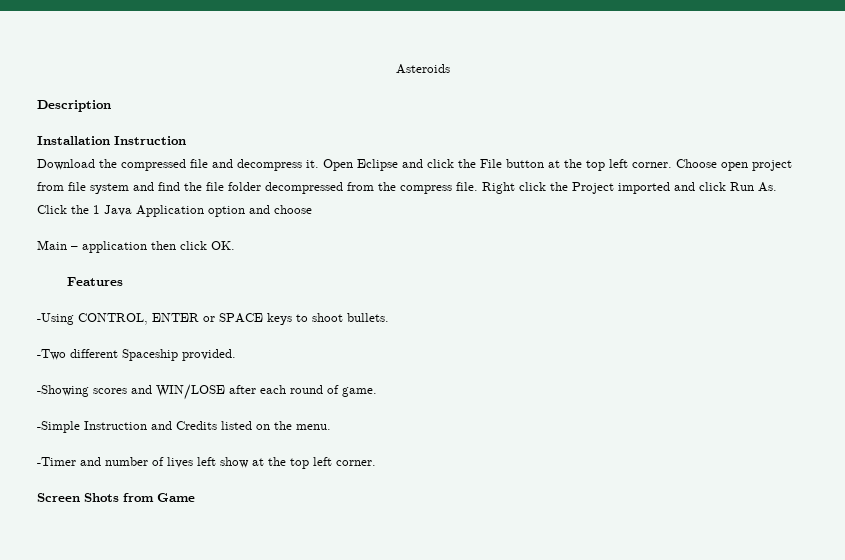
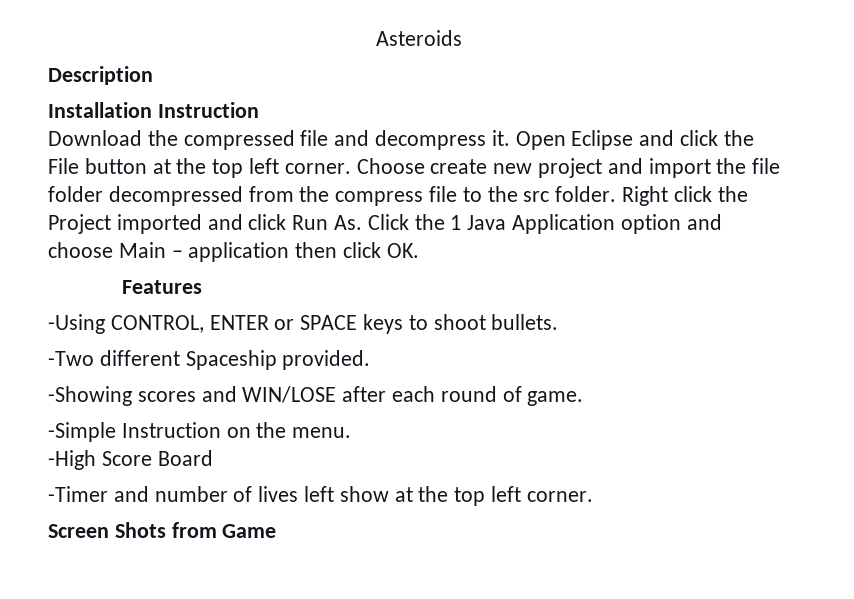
- Choose open project from file system and find the file folder decompressed from the compress file.
+ Choose create new project and import the file folder decompressed from the compress file to the src folder.
- Right click the Project imported and click Run As. Click the 1 Java Application option and choose
- Main – application then click OK.
+ Right click the Project imported and click Run As. Click the 1 Java Application option and choose Main – application then click OK.
- -Simple Instruction and Credits listed on the menu.
+ -Simple Instruction on the menu.
+ -High Score Board

